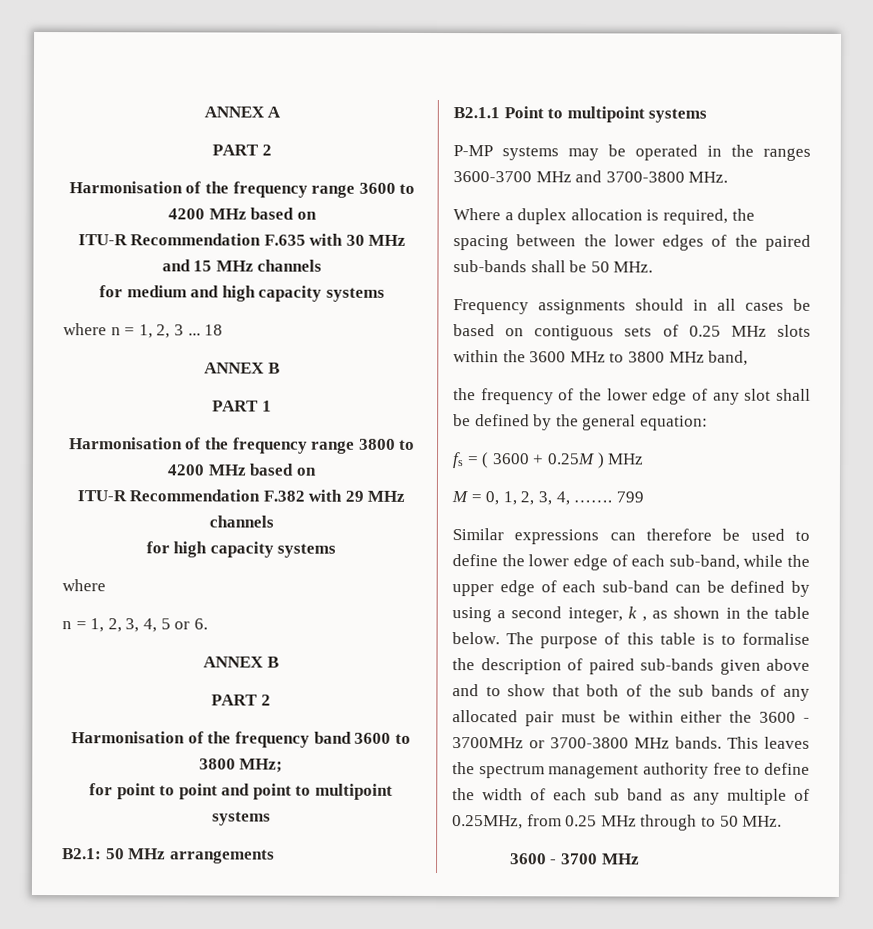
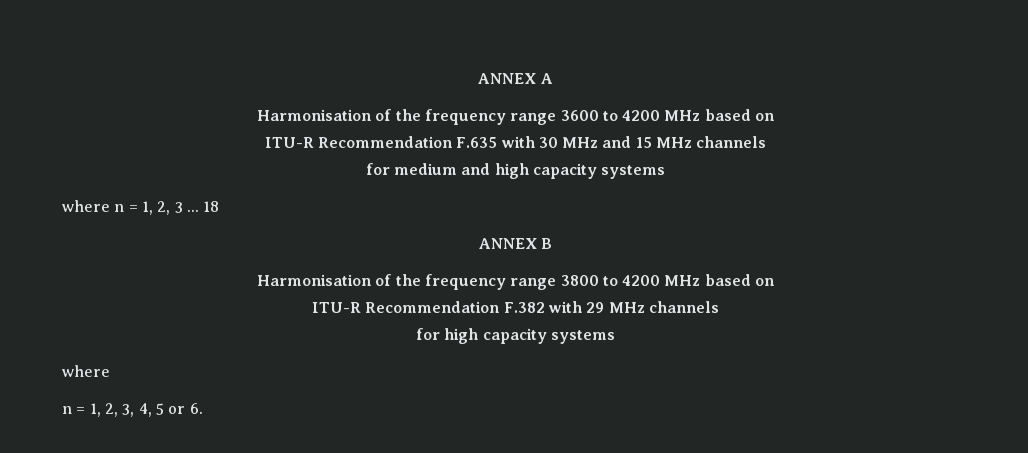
  ANNEX A
- PART 2
- PART 1
  n = 1, 2, 3, 4, 5 or 6.
- ANNEX B
- PART 2
- Harmonisation of the frequency band 3600 to 3800 MHz;
- for point to point and point to multipoint systems
- B2.1: 50 MHz arrangements
- B2.1.1 Point to multipoint systems
- P-MP systems may be operated in the ranges 3600-3700 MHz and 3700-3800 MHz.
- Where a duplex allocation is required, the spacing between the lower edges of the paired sub-bands shall be 50 MHz.
- Frequency assignments should in all cases be based on contiguous sets of 0.25 MHz slots within the 3600 MHz to 3800 MHz band,
- the frequency of the lower edge of any slot shall be defined by the general equation:
- fs = ( 3600 + 0.25M ) MHz
- M = 0, 1, 2, 3, 4, ……. 799
- Similar expressions can therefore be used to define the lower edge of each sub-band, while the upper edge of each sub-band can be defined by using a second integer, k , as shown in the table below. The purpose of this table is to formalise the description of paired sub-bands given above and to show that both of the sub bands of any allocated pair must be within either the 3600 - 3700MHz or 3700-3800 MHz bands. This leaves the spectrum management authority free to define the width of each sub band as any multiple of 0.25MHz, from 0.25 MHz through to 50 MHz.
- 3600 - 3700 MHz

